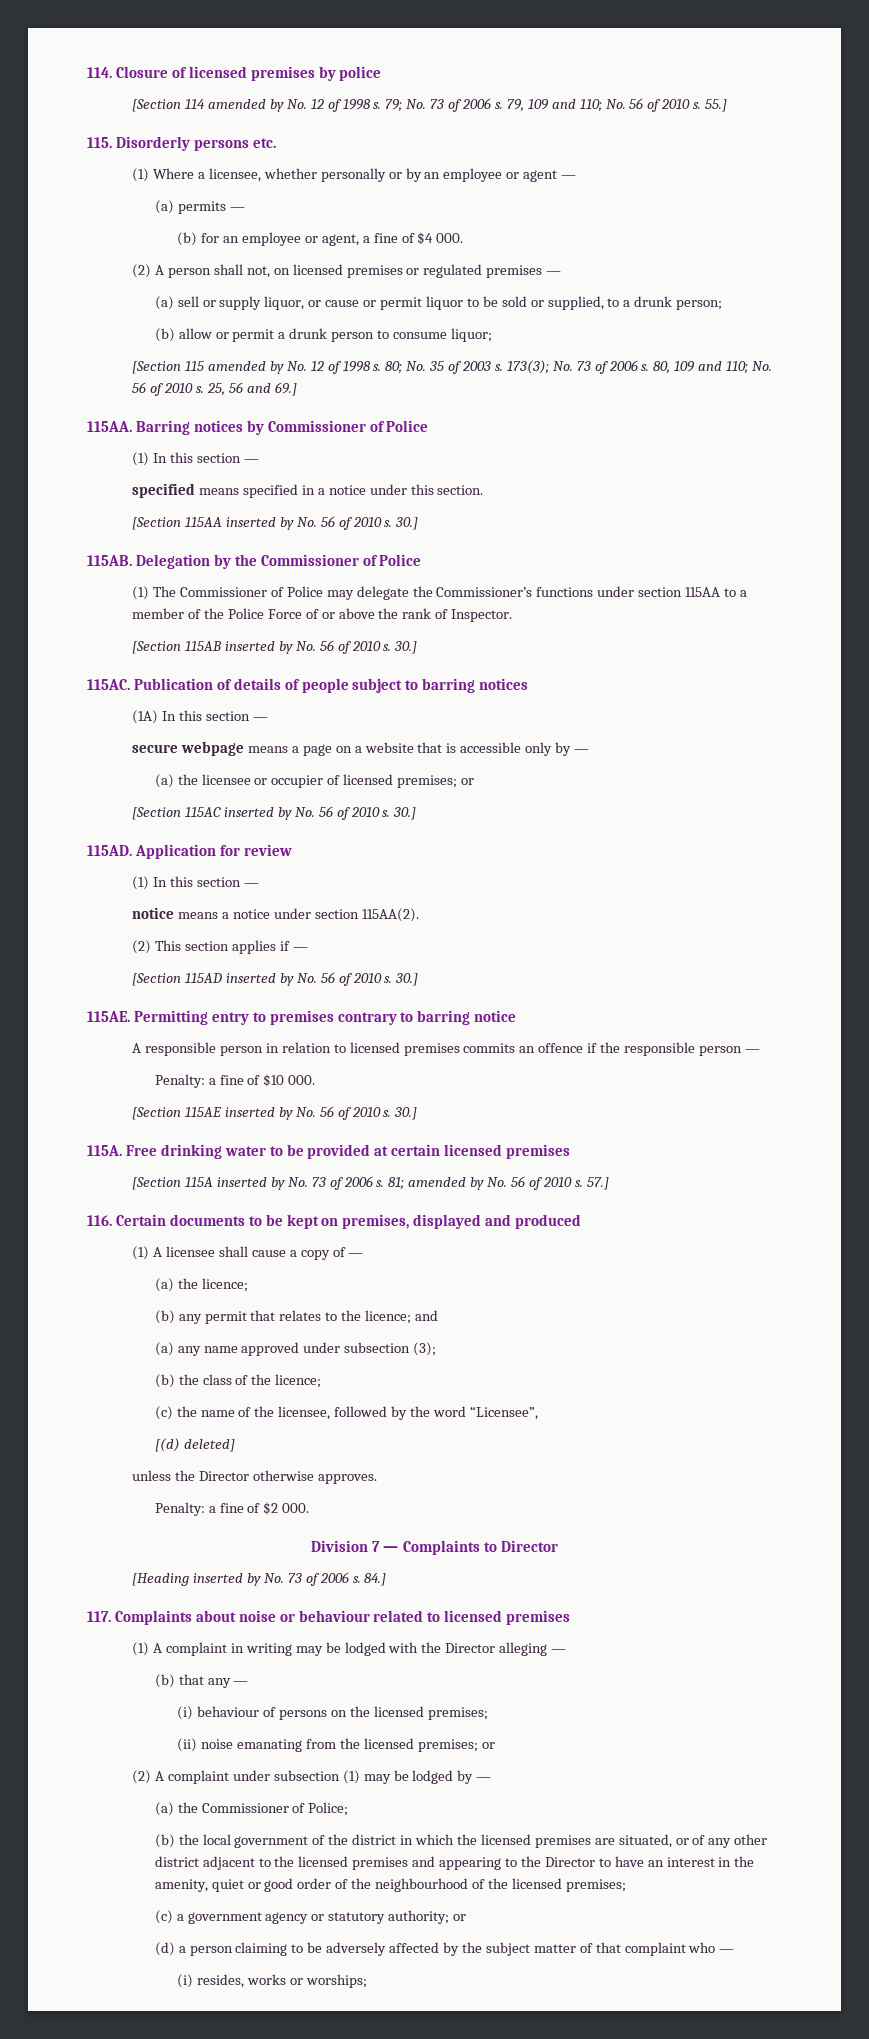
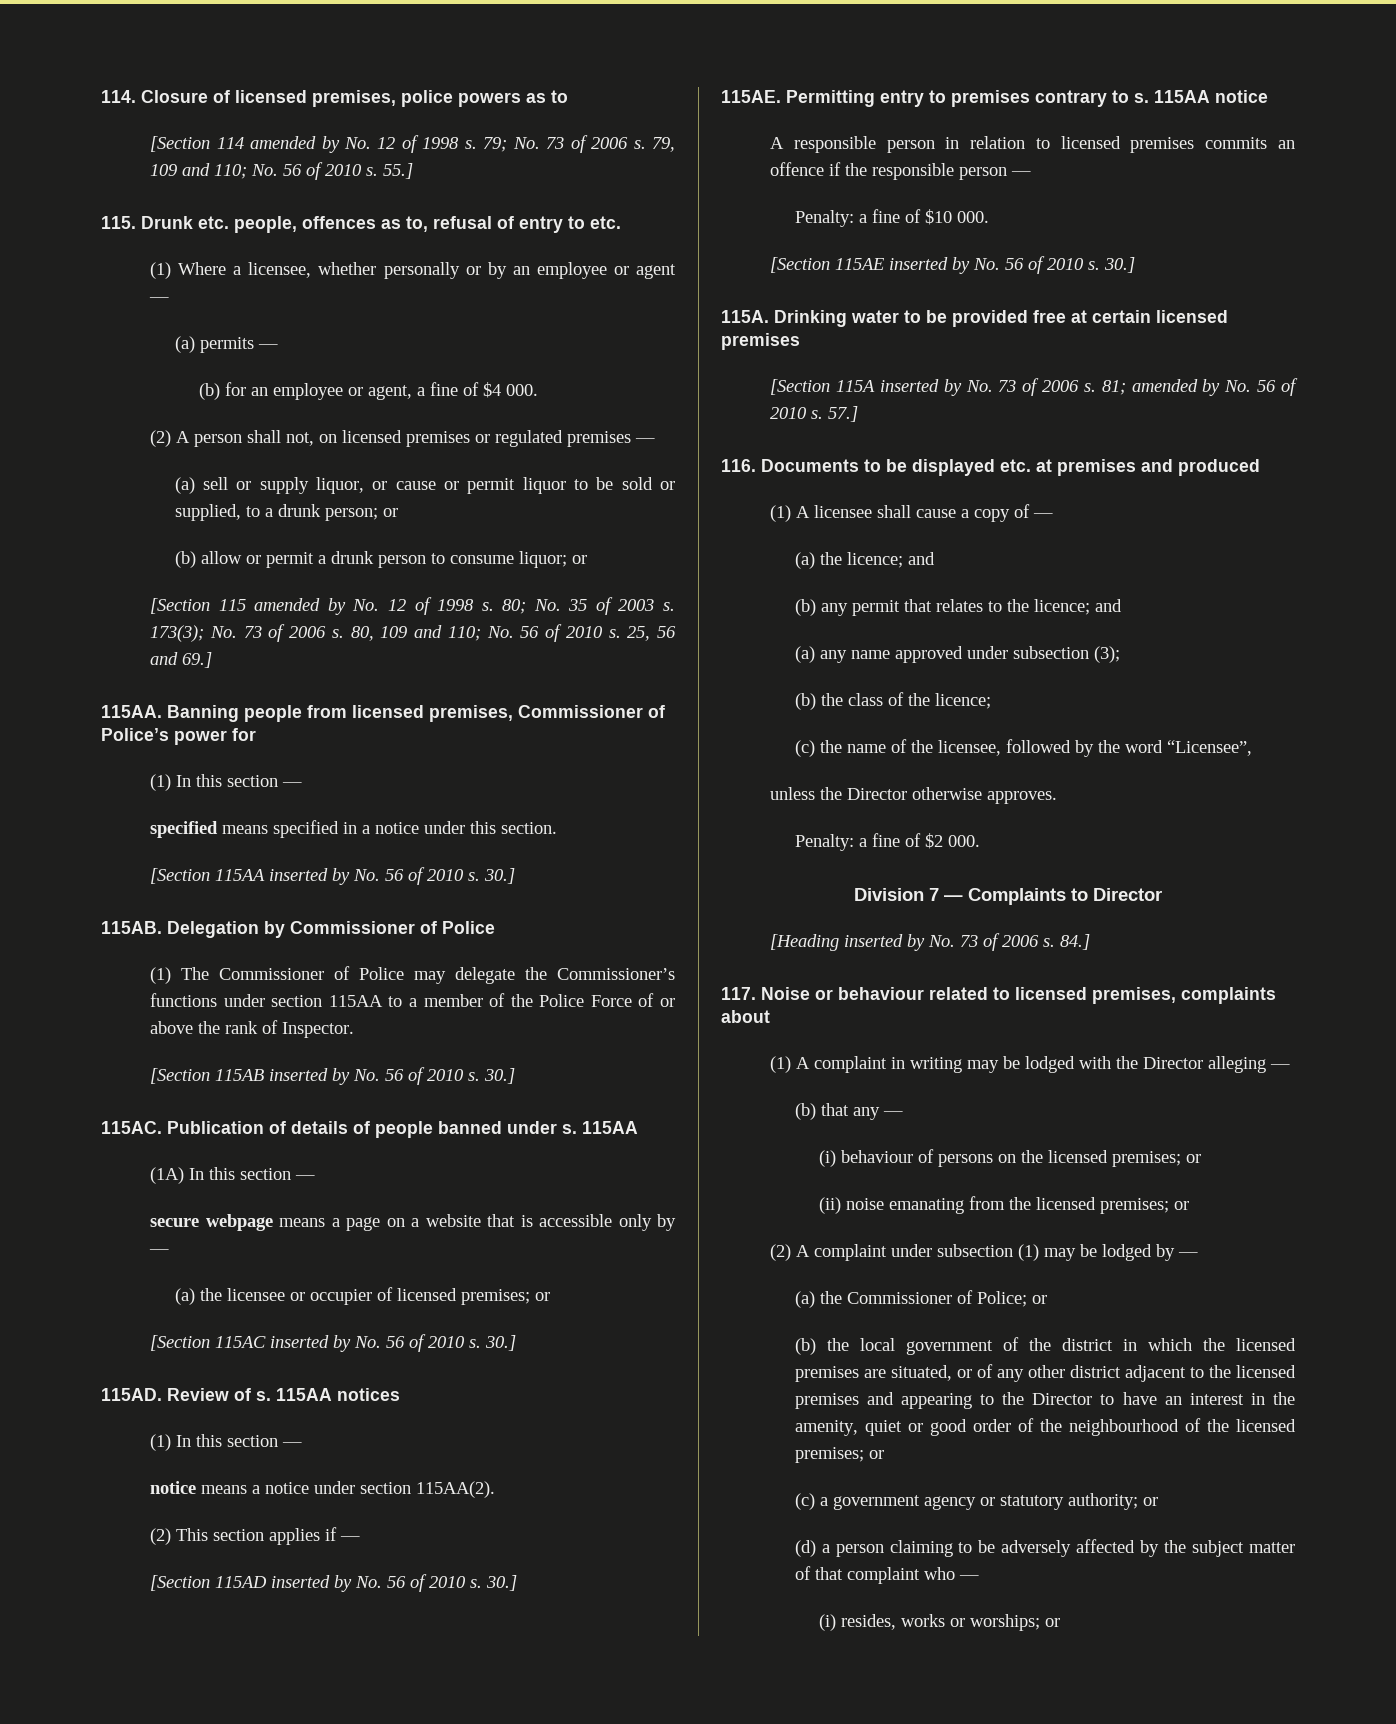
- 114. Closure of licensed premises by police
+ 114. Closure of licensed premises, police powers as to
- 115. Disorderly persons etc.
+ 115. Drunk etc. people, offences as to, refusal of entry to etc.
- (a) sell or supply liquor, or cause or permit liquor to be sold or supplied, to a drunk person;
+ (a) sell or supply liquor, or cause or permit liquor to be sold or supplied, to a drunk person; or
- (b) allow or permit a drunk person to consume liquor;
+ (b) allow or permit a drunk person to consume liquor; or
- Barring notices by Commissioner of Police
+ Banning people from licensed premises, Commissioner of Police’s power for
- Delegation by the Commissioner of Police
+ Delegation by Commissioner of Police
- Publication of details of people subject to barring notices
+ Publication of details of people banned under s. 115AA
- Application for review
+ Review of s. 115AA notices
- Permitting entry to premises contrary to barring notice
+ Permitting entry to premises contrary to s. 115AA notice
- Free drinking water to be provided at certain licensed premises
+ Drinking water to be provided free at certain licensed premises
- 116. Certain documents to be kept on premises, displayed and produced
+ 116. Documents to be displayed etc. at premises and produced
- (a) the licence;
+ (a) the licence; and
- [(d) deleted]
- 117. Complaints about noise or behaviour related to licensed premises
+ 117. Noise or behaviour related to licensed premises, complaints about
- (i) behaviour of persons on the licensed premises;
+ (i) behaviour of persons on the licensed premises; or
- (a) the Commissioner of Police;
+ (a) the Commissioner of Police; or
- (b) the local government of the district in which the licensed premises are situated, or of any other district adjacent to the licensed premises and appearing to the Director to have an interest in the amenity, quiet or good order of the neighbourhood of the licensed premises;
+ (b) the local government of the district in which the licensed premises are situated, or of any other district adjacent to the licensed premises and appearing to the Director to have an interest in the amenity, quiet or good order of the neighbourhood of the licensed premises; or
- (i) resides, works or worships;
+ (i) resides, works or worships; or

